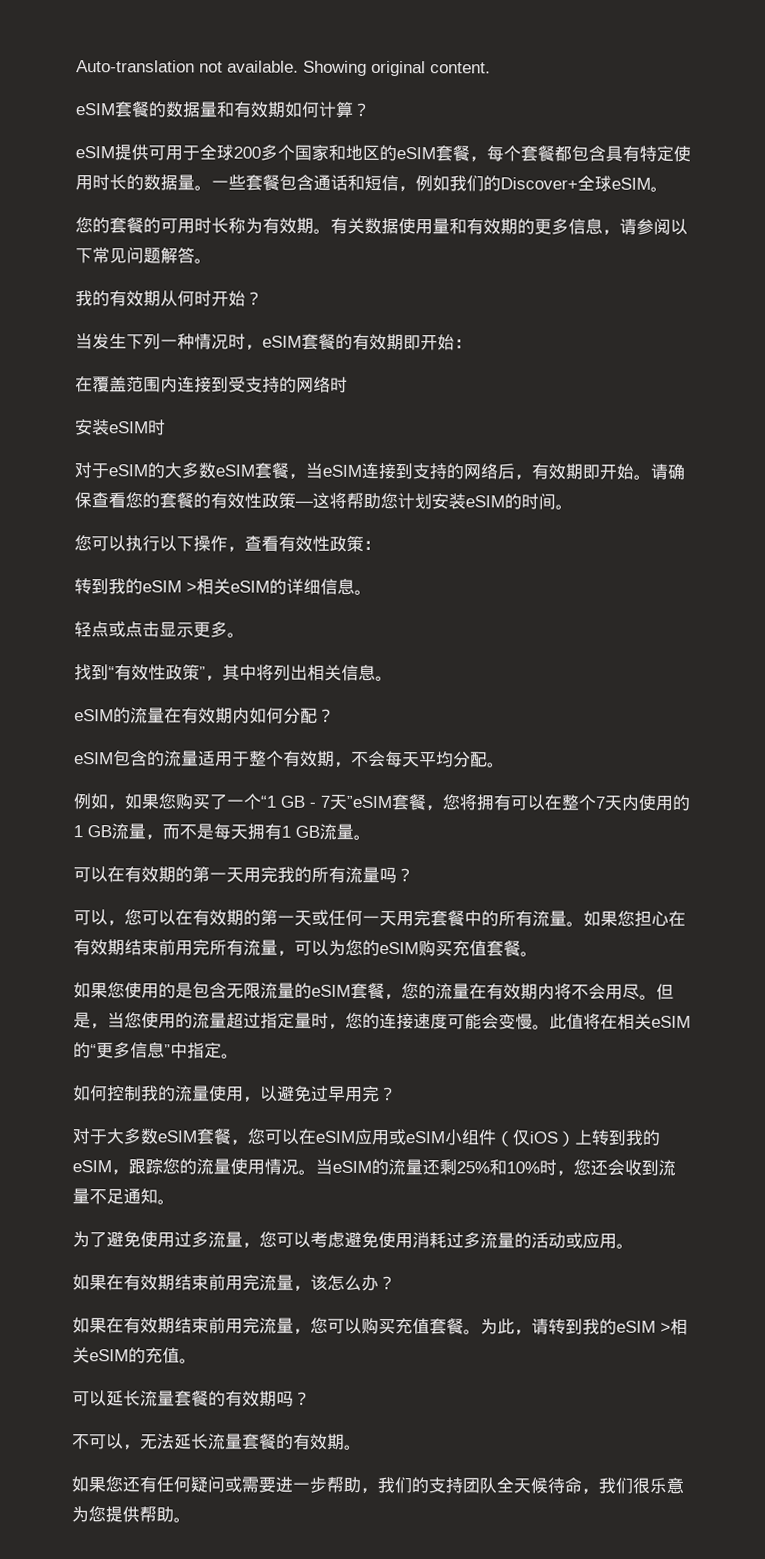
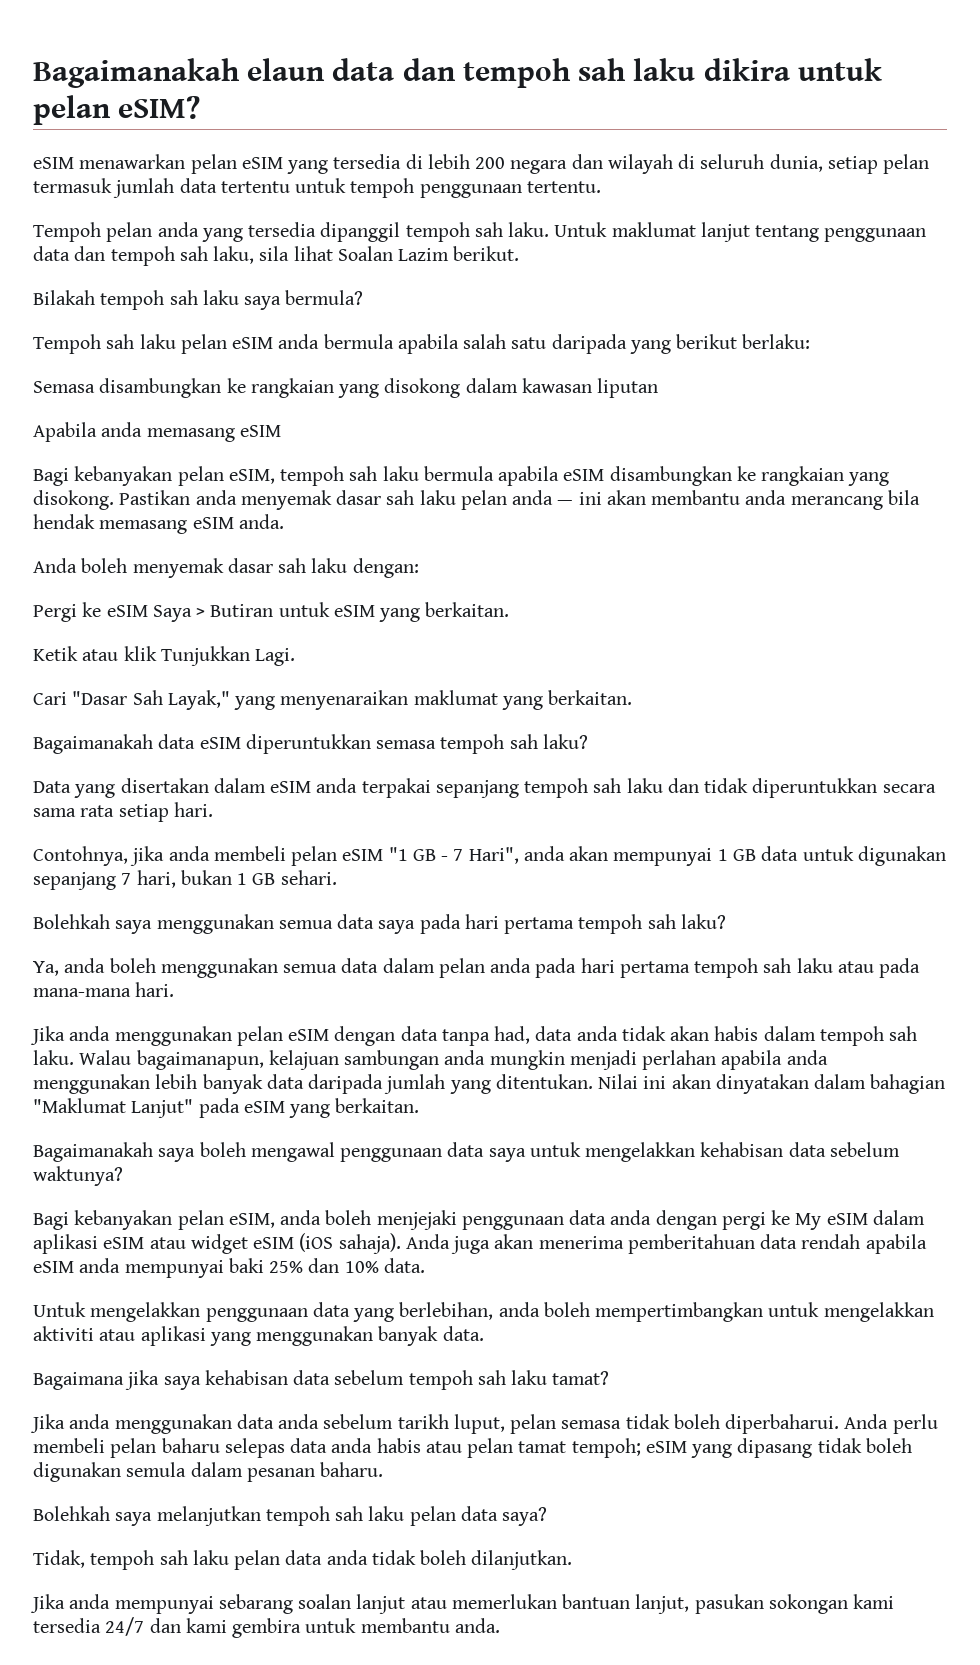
- Auto-translation not available. Showing original content.
- eSIM套餐的数据量和有效期如何计算？
- eSIM提供可用于全球200多个国家和地区的eSIM套餐，每个套餐都包含具有特定使用时长的数据量。一些套餐包含通话和短信，例如我们的Discover+全球eSIM。
- 您的套餐的可用时长称为有效期。有关数据使用量和有效期的更多信息，请参阅以下常见问题解答。
- 我的有效期从何时开始？
- 当发生下列一种情况时，eSIM套餐的有效期即开始：
- 在覆盖范围内连接到受支持的网络时
- 安装eSIM时
- 对于eSIM的大多数eSIM套餐，当eSIM连接到支持的网络后，有效期即开始。请确保查看您的套餐的有效性政策—这将帮助您计划安装eSIM的时间。
- 您可以执行以下操作，查看有效性政策：
- 转到我的eSIM >相关eSIM的详细信息。
- 轻点或点击显示更多。
- 找到“有效性政策”，其中将列出相关信息。
- eSIM的流量在有效期内如何分配？
- eSIM包含的流量适用于整个有效期，不会每天平均分配。
- 例如，如果您购买了一个“1 GB - 7天”eSIM套餐，您将拥有可以在整个7天内使用的1 GB流量，而不是每天拥有1 GB流量。
- 可以在有效期的第一天用完我的所有流量吗？
- 可以，您可以在有效期的第一天或任何一天用完套餐中的所有流量。如果您担心在有效期结束前用完所有流量，可以为您的eSIM购买充值套餐。
- 如果您使用的是包含无限流量的eSIM套餐，您的流量在有效期内将不会用尽。但是，当您使用的流量超过指定量时，您的连接速度可能会变慢。此值将在相关eSIM的“更多信息”中指定。
- 如何控制我的流量使用，以避免过早用完？
- 对于大多数eSIM套餐，您可以在eSIM应用或eSIM小组件（仅iOS）上转到我的eSIM，跟踪您的流量使用情况。当eSIM的流量还剩25%和10%时，您还会收到流量不足通知。
- 为了避免使用过多流量，您可以考虑避免使用消耗过多流量的活动或应用。
- 如果在有效期结束前用完流量，该怎么办？
- 如果在有效期结束前用完流量，您可以购买充值套餐。为此，请转到我的eSIM >相关eSIM的充值。
- 可以延长流量套餐的有效期吗？
- 不可以，无法延长流量套餐的有效期。
- 如果您还有任何疑问或需要进一步帮助，我们的支持团队全天候待命，我们很乐意为您提供帮助。
+ Bagaimanakah elaun data dan tempoh sah laku dikira untuk pelan eSIM?
+ eSIM menawarkan pelan eSIM yang tersedia di lebih 200 negara dan wilayah di seluruh dunia, setiap pelan termasuk jumlah data tertentu untuk tempoh penggunaan tertentu.
+ Tempoh pelan anda yang tersedia dipanggil tempoh sah laku. Untuk maklumat lanjut tentang penggunaan data dan tempoh sah laku, sila lihat Soalan Lazim berikut.
+ Bilakah tempoh sah laku saya bermula?
+ Tempoh sah laku pelan eSIM anda bermula apabila salah satu daripada yang berikut berlaku:
+ Semasa disambungkan ke rangkaian yang disokong dalam kawasan liputan
+ Apabila anda memasang eSIM
+ Bagi kebanyakan pelan eSIM, tempoh sah laku bermula apabila eSIM disambungkan ke rangkaian yang disokong. Pastikan anda menyemak dasar sah laku pelan anda — ini akan membantu anda merancang bila hendak memasang eSIM anda.
+ Anda boleh menyemak dasar sah laku dengan:
+ Pergi ke eSIM Saya > Butiran untuk eSIM yang berkaitan.
+ Ketik atau klik Tunjukkan Lagi.
+ Cari "Dasar Sah Layak," yang menyenaraikan maklumat yang berkaitan.
+ Bagaimanakah data eSIM diperuntukkan semasa tempoh sah laku?
+ Data yang disertakan dalam eSIM anda terpakai sepanjang tempoh sah laku dan tidak diperuntukkan secara sama rata setiap hari.
+ Contohnya, jika anda membeli pelan eSIM "1 GB - 7 Hari", anda akan mempunyai 1 GB data untuk digunakan sepanjang 7 hari, bukan 1 GB sehari.
+ Bolehkah saya menggunakan semua data saya pada hari pertama tempoh sah laku?
+ Ya, anda boleh menggunakan semua data dalam pelan anda pada hari pertama tempoh sah laku atau pada mana-mana hari.
+ Jika anda menggunakan pelan eSIM dengan data tanpa had, data anda tidak akan habis dalam tempoh sah laku. Walau bagaimanapun, kelajuan sambungan anda mungkin menjadi perlahan apabila anda menggunakan lebih banyak data daripada jumlah yang ditentukan. Nilai ini akan dinyatakan dalam bahagian "Maklumat Lanjut" pada eSIM yang berkaitan.
+ Bagaimanakah saya boleh mengawal penggunaan data saya untuk mengelakkan kehabisan data sebelum waktunya?
+ Bagi kebanyakan pelan eSIM, anda boleh menjejaki penggunaan data anda dengan pergi ke My eSIM dalam aplikasi eSIM atau widget eSIM (iOS sahaja). Anda juga akan menerima pemberitahuan data rendah apabila eSIM anda mempunyai baki 25% dan 10% data.
+ Untuk mengelakkan penggunaan data yang berlebihan, anda boleh mempertimbangkan untuk mengelakkan aktiviti atau aplikasi yang menggunakan banyak data.
+ Bagaimana jika saya kehabisan data sebelum tempoh sah laku tamat?
+ Jika anda menggunakan data anda sebelum tarikh luput, pelan semasa tidak boleh diperbaharui. Anda perlu membeli pelan baharu selepas data anda habis atau pelan tamat tempoh; eSIM yang dipasang tidak boleh digunakan semula dalam pesanan baharu.
+ Bolehkah saya melanjutkan tempoh sah laku pelan data saya?
+ Tidak, tempoh sah laku pelan data anda tidak boleh dilanjutkan.
+ Jika anda mempunyai sebarang soalan lanjut atau memerlukan bantuan lanjut, pasukan sokongan kami tersedia 24/7 dan kami gembira untuk membantu anda.

